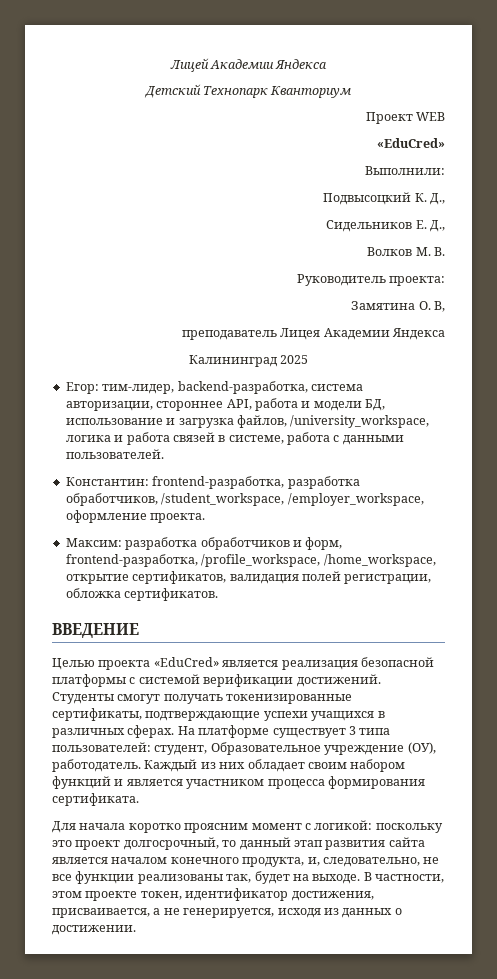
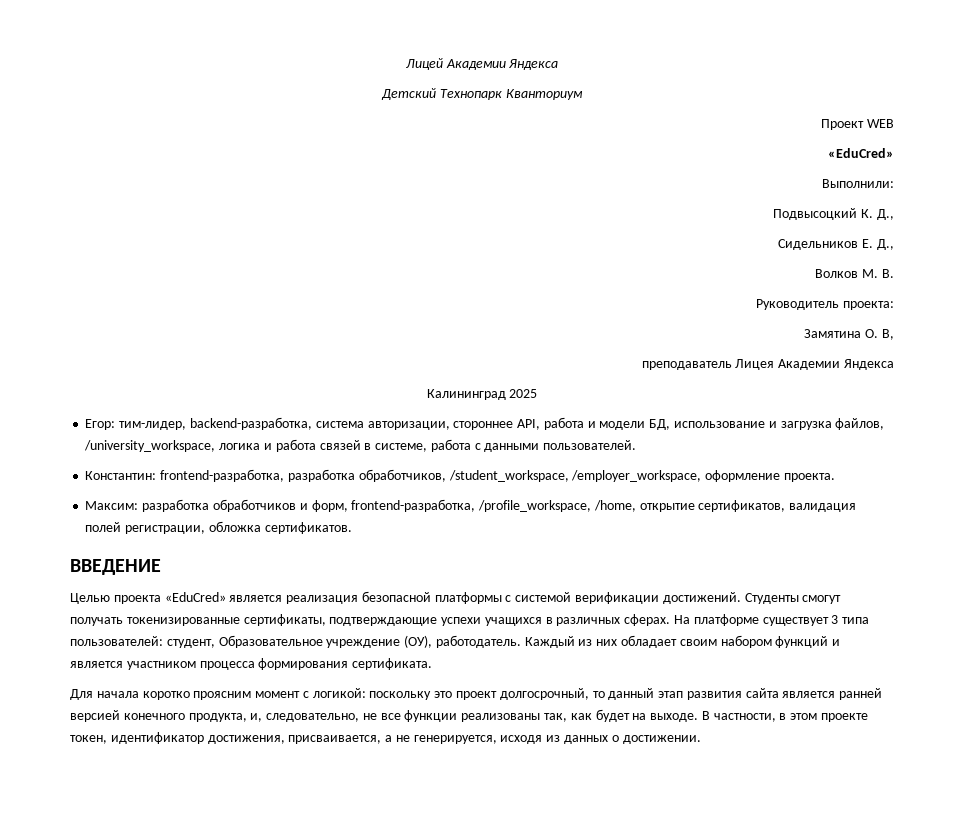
- Максим: разработка обработчиков и форм, frontend-разработка, /profile_workspace, /home_workspace, открытие сертификатов, валидация полей регистрации, обложка сертификатов.
+ Максим: разработка обработчиков и форм, frontend-разработка, /profile_workspace, /home, открытие сертификатов, валидация полей регистрации, обложка сертификатов.
- Для начала коротко проясним момент с логикой: поскольку это проект долгосрочный, то данный этап развития сайта является началом конечного продукта, и, следовательно, не все функции реализованы так, будет на выходе.
+ Для начала коротко проясним момент с логикой: поскольку это проект долгосрочный, то данный этап развития сайта является ранней версией конечного продукта, и, следовательно, не все функции реализованы так, как будет на выходе.
- В частности, этом проекте токен, идентификатор достижения, присваивается, а не генерируется, исходя из данных о достижении.
+ В частности, в этом проекте токен, идентификатор достижения, присваивается, а не генерируется, исходя из данных о достижении.

